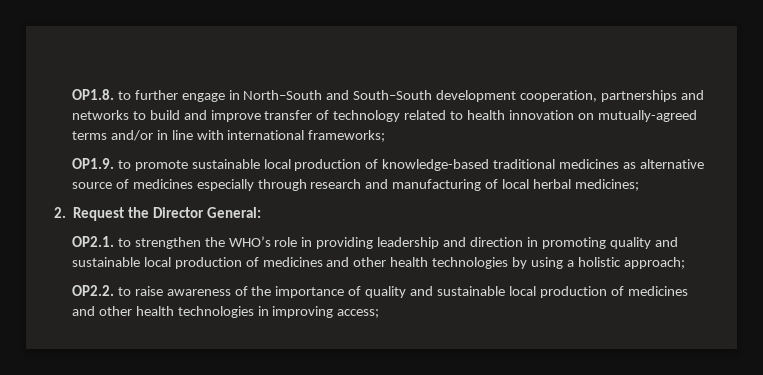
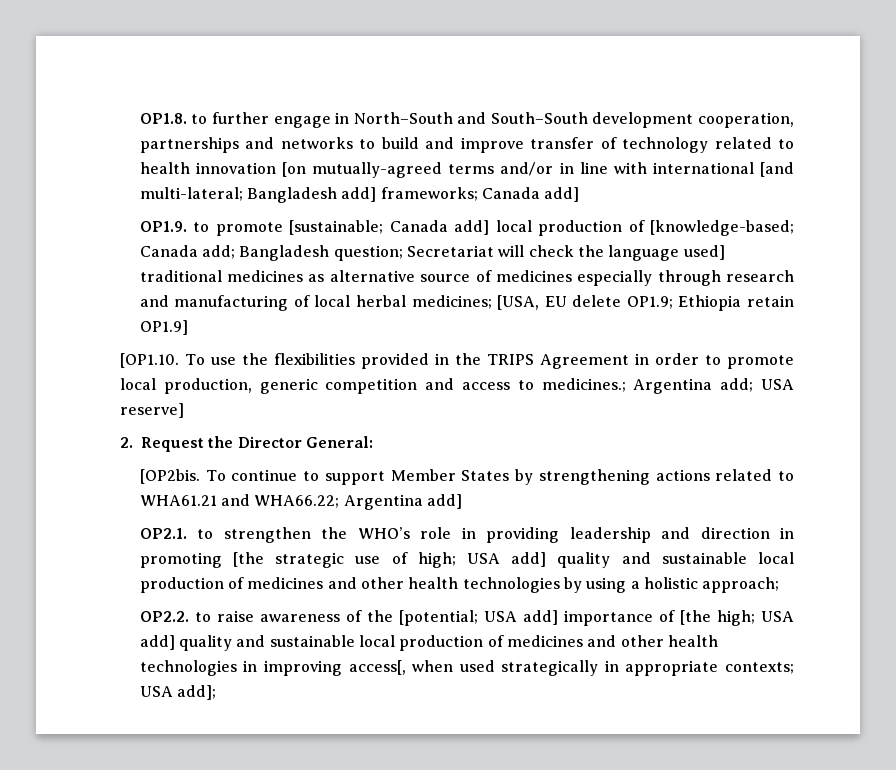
- OP1.8. to further engage in North–South and South–South development cooperation, partnerships and networks to build and improve transfer of technology related to health innovation on mutually-agreed terms and/or in line with international frameworks;
+ OP1.8. to further engage in North–South and South–South development cooperation, partnerships and networks to build and improve transfer of technology related to health innovation [on mutually-agreed terms and/or in line with international [and multi-lateral; Bangladesh add] frameworks; Canada add]
- OP1.9. to promote sustainable local production of knowledge-based traditional medicines as alternative source of medicines especially through research and manufacturing of local herbal medicines;
+ OP1.9. to promote [sustainable; Canada add] local production of [knowledge-based; Canada add; Bangladesh question; Secretariat will check the language used] traditional medicines as alternative source of medicines especially through research and manufacturing of local herbal medicines; [USA, EU delete OP1.9; Ethiopia retain OP1.9]
+ [OP1.10. To use the flexibilities provided in the TRIPS Agreement in order to promote local production, generic competition and access to medicines.; Argentina add; USA reserve]
+ [OP2bis. To continue to support Member States by strengthening actions related to WHA61.21 and WHA66.22; Argentina add]
- OP2.1. to strengthen the WHO’s role in providing leadership and direction in promoting quality and sustainable local production of medicines and other health technologies by using a holistic approach;
+ OP2.1. to strengthen the WHO’s role in providing leadership and direction in promoting [the strategic use of high; USA add] quality and sustainable local production of medicines and other health technologies by using a holistic approach;
- OP2.2. to raise awareness of the importance of quality and sustainable local production of medicines and other health technologies in improving access;
+ OP2.2. to raise awareness of the [potential; USA add] importance of [the high; USA add] quality and sustainable local production of medicines and other health technologies in improving access[, when used strategically in appropriate contexts; USA add];

